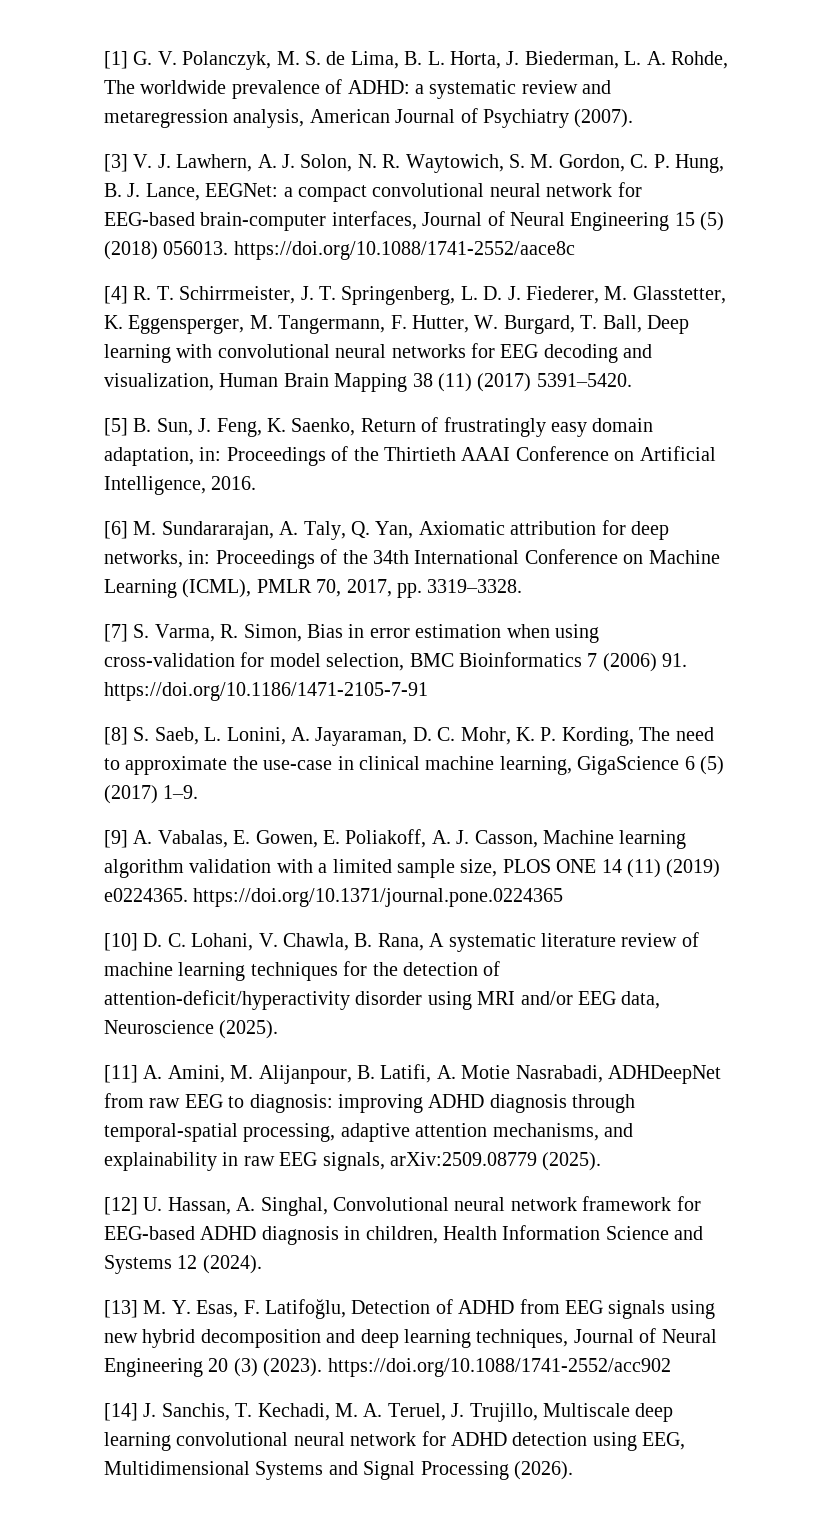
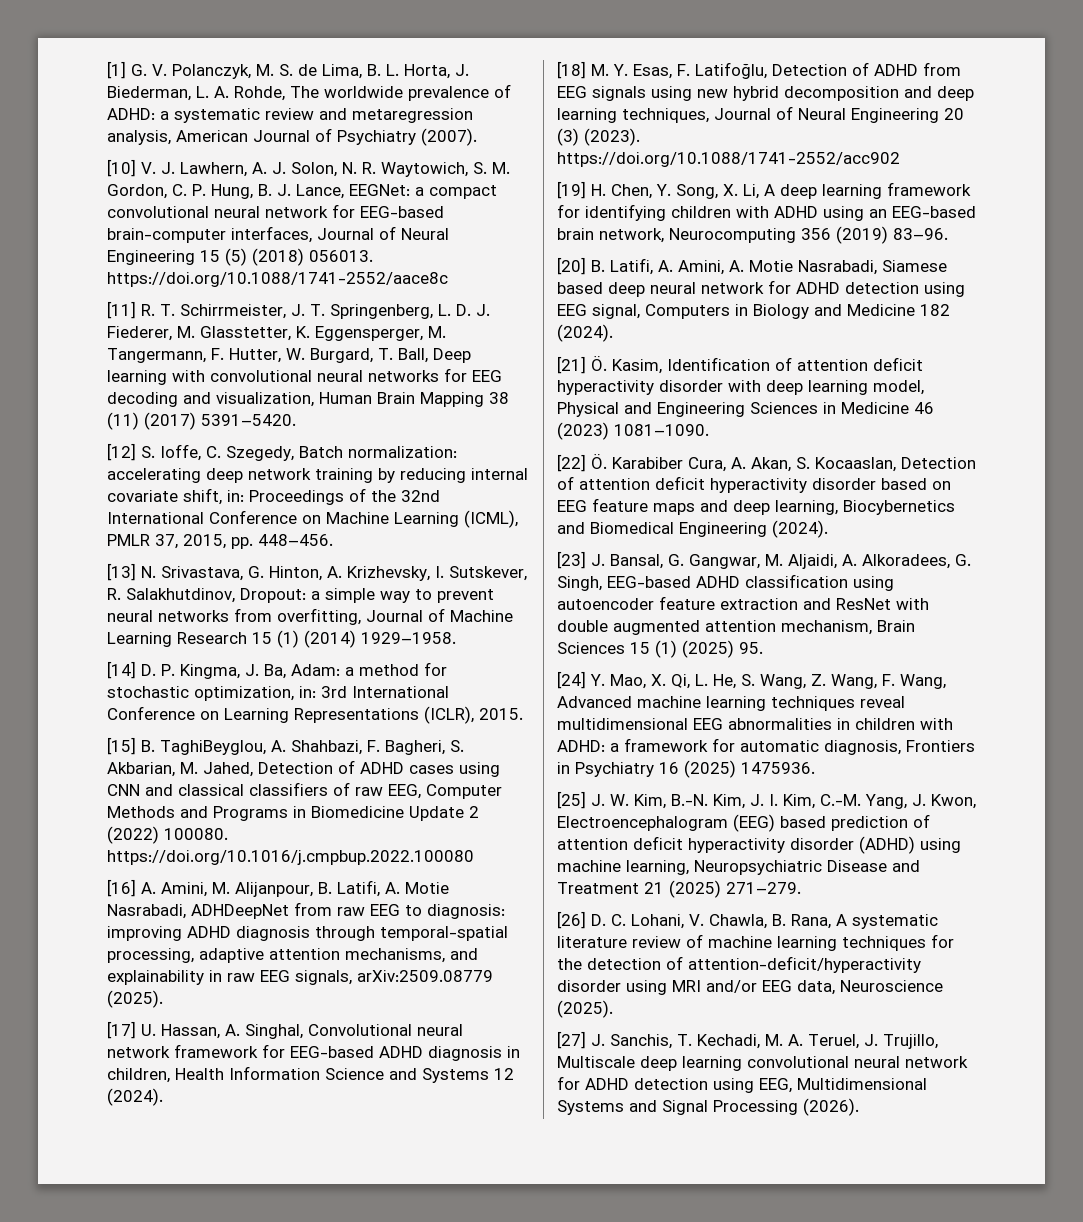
- [3] V. J. Lawhern, A. J. Solon, N. R. Waytowich, S. M. Gordon, C. P. Hung, B. J. Lance, EEGNet: a compact convolutional neural network for EEG-based brain-computer interfaces, Journal of Neural Engineering 15 (5) (2018) 056013. https://doi.org/10.1088/1741-2552/aace8c
+ [10] V. J. Lawhern, A. J. Solon, N. R. Waytowich, S. M. Gordon, C. P. Hung, B. J. Lance, EEGNet: a compact convolutional neural network for EEG-based brain-computer interfaces, Journal of Neural Engineering 15 (5) (2018) 056013. https://doi.org/10.1088/1741-2552/aace8c
- [4] R. T. Schirrmeister, J. T. Springenberg, L. D. J. Fiederer, M. Glasstetter, K. Eggensperger, M. Tangermann, F. Hutter, W. Burgard, T. Ball, Deep learning with convolutional neural networks for EEG decoding and visualization, Human Brain Mapping 38 (11) (2017) 5391–5420.
+ [11] R. T. Schirrmeister, J. T. Springenberg, L. D. J. Fiederer, M. Glasstetter, K. Eggensperger, M. Tangermann, F. Hutter, W. Burgard, T. Ball, Deep learning with convolutional neural networks for EEG decoding and visualization, Human Brain Mapping 38 (11) (2017) 5391–5420.
- [5] B. Sun, J. Feng, K. Saenko, Return of frustratingly easy domain adaptation, in: Proceedings of the Thirtieth AAAI Conference on Artificial Intelligence, 2016.
- [6] M. Sundararajan, A. Taly, Q. Yan, Axiomatic attribution for deep networks, in: Proceedings of the 34th International Conference on Machine Learning (ICML), PMLR 70, 2017, pp. 3319–3328.
- [7] S. Varma, R. Simon, Bias in error estimation when using cross-validation for model selection, BMC Bioinformatics 7 (2006) 91. https://doi.org/10.1186/1471-2105-7-91
- [8] S. Saeb, L. Lonini, A. Jayaraman, D. C. Mohr, K. P. Kording, The need to approximate the use-case in clinical machine learning, GigaScience 6 (5) (2017) 1–9.
- [9] A. Vabalas, E. Gowen, E. Poliakoff, A. J. Casson, Machine learning algorithm validation with a limited sample size, PLOS ONE 14 (11) (2019) e0224365. https://doi.org/10.1371/journal.pone.0224365
- [10] D. C. Lohani, V. Chawla, B. Rana, A systematic literature review of machine learning techniques for the detection of attention-deficit/hyperactivity disorder using MRI and/or EEG data, Neuroscience (2025).
- [11] A. Amini, M. Alijanpour, B. Latifi, A. Motie Nasrabadi, ADHDeepNet from raw EEG to diagnosis: improving ADHD diagnosis through temporal-spatial processing, adaptive attention mechanisms, and explainability in raw EEG signals, arXiv:2509.08779 (2025).
+ [12] S. Ioffe, C. Szegedy, Batch normalization: accelerating deep network training by reducing internal covariate shift, in: Proceedings of the 32nd International Conference on Machine Learning (ICML), PMLR 37, 2015, pp. 448–456.
+ [13] N. Srivastava, G. Hinton, A. Krizhevsky, I. Sutskever, R. Salakhutdinov, Dropout: a simple way to prevent neural networks from overfitting, Journal of Machine Learning Research 15 (1) (2014) 1929–1958.
+ [14] D. P. Kingma, J. Ba, Adam: a method for stochastic optimization, in: 3rd International Conference on Learning Representations (ICLR), 2015.
+ [15] B. TaghiBeyglou, A. Shahbazi, F. Bagheri, S. Akbarian, M. Jahed, Detection of ADHD cases using CNN and classical classifiers of raw EEG, Computer Methods and Programs in Biomedicine Update 2 (2022) 100080. https://doi.org/10.1016/j.cmpbup.2022.100080
+ [16] A. Amini, M. Alijanpour, B. Latifi, A. Motie Nasrabadi, ADHDeepNet from raw EEG to diagnosis: improving ADHD diagnosis through temporal-spatial processing, adaptive attention mechanisms, and explainability in raw EEG signals, arXiv:2509.08779 (2025).
- [12] U. Hassan, A. Singhal, Convolutional neural network framework for EEG-based ADHD diagnosis in children, Health Information Science and Systems 12 (2024).
+ [17] U. Hassan, A. Singhal, Convolutional neural network framework for EEG-based ADHD diagnosis in children, Health Information Science and Systems 12 (2024).
- [13] M. Y. Esas, F. Latifoğlu, Detection of ADHD from EEG signals using new hybrid decomposition and deep learning techniques, Journal of Neural Engineering 20 (3) (2023). https://doi.org/10.1088/1741-2552/acc902
+ [18] M. Y. Esas, F. Latifoğlu, Detection of ADHD from EEG signals using new hybrid decomposition and deep learning techniques, Journal of Neural Engineering 20 (3) (2023). https://doi.org/10.1088/1741-2552/acc902
- [14] J. Sanchis, T. Kechadi, M. A. Teruel, J. Trujillo, Multiscale deep learning convolutional neural network for ADHD detection using EEG, Multidimensional Systems and Signal Processing (2026).
+ [19] H. Chen, Y. Song, X. Li, A deep learning framework for identifying children with ADHD using an EEG-based brain network, Neurocomputing 356 (2019) 83–96.
+ [20] B. Latifi, A. Amini, A. Motie Nasrabadi, Siamese based deep neural network for ADHD detection using EEG signal, Computers in Biology and Medicine 182 (2024).
+ [21] Ö. Kasim, Identification of attention deficit hyperactivity disorder with deep learning model, Physical and Engineering Sciences in Medicine 46 (2023) 1081–1090.
+ [22] Ö. Karabiber Cura, A. Akan, S. Kocaaslan, Detection of attention deficit hyperactivity disorder based on EEG feature maps and deep learning, Biocybernetics and Biomedical Engineering (2024).
+ [23] J. Bansal, G. Gangwar, M. Aljaidi, A. Alkoradees, G. Singh, EEG-based ADHD classification using autoencoder feature extraction and ResNet with double augmented attention mechanism, Brain Sciences 15 (1) (2025) 95.
+ [24] Y. Mao, X. Qi, L. He, S. Wang, Z. Wang, F. Wang, Advanced machine learning techniques reveal multidimensional EEG abnormalities in children with ADHD: a framework for automatic diagnosis, Frontiers in Psychiatry 16 (2025) 1475936.
+ [25] J. W. Kim, B.-N. Kim, J. I. Kim, C.-M. Yang, J. Kwon, Electroencephalogram (EEG) based prediction of attention deficit hyperactivity disorder (ADHD) using machine learning, Neuropsychiatric Disease and Treatment 21 (2025) 271–279.
+ [26] D. C. Lohani, V. Chawla, B. Rana, A systematic literature review of machine learning techniques for the detection of attention-deficit/hyperactivity disorder using MRI and/or EEG data, Neuroscience (2025).
+ [27] J. Sanchis, T. Kechadi, M. A. Teruel, J. Trujillo, Multiscale deep learning convolutional neural network for ADHD detection using EEG, Multidimensional Systems and Signal Processing (2026).

